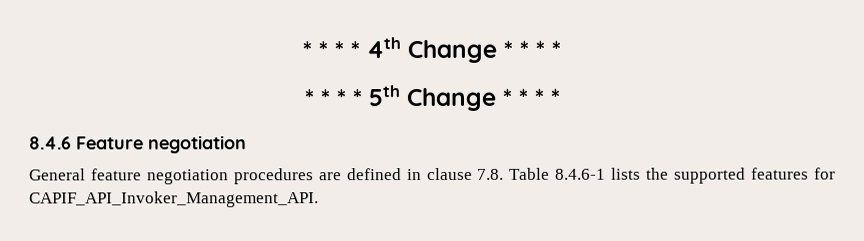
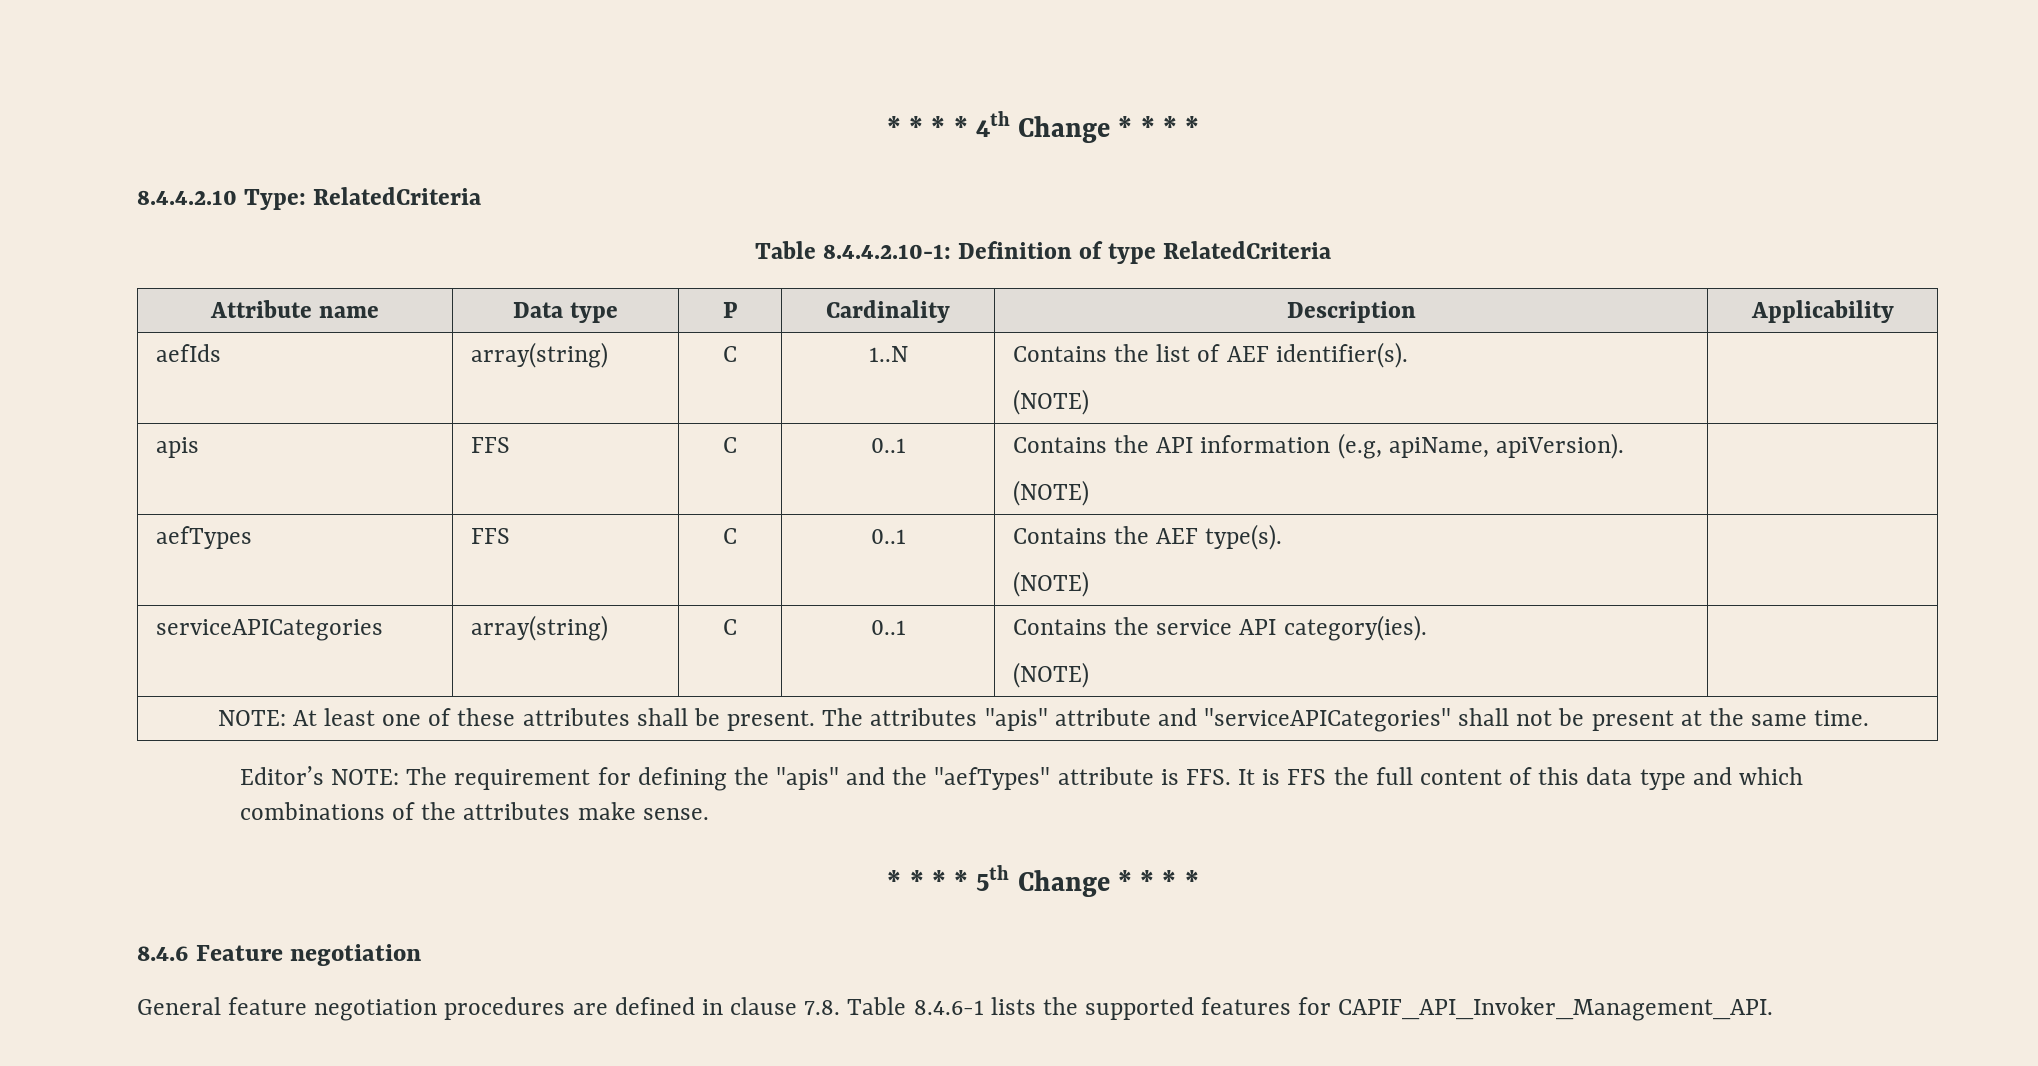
+ 8.4.4.2.10 Type: RelatedCriteria
+ Table 8.4.4.2.10-1: Definition of type RelatedCriteria
+ Attribute name | Data type | P | Cardinality | Description | Applicability
+ aefIds | array(string) | C | 1..N | Contains the list of AEF identifier(s).
+ (NOTE) |
+ apis | FFS | C | 0..1 | Contains the API information (e.g, apiName, apiVersion).
+ (NOTE) |
+ aefTypes | FFS | C | 0..1 | Contains the AEF type(s).
+ (NOTE) |
+ serviceAPICategories | array(string) | C | 0..1 | Contains the service API category(ies).
+ (NOTE) |
+ NOTE: At least one of these attributes shall be present. The attributes "apis" attribute and "serviceAPICategories" shall not be present at the same time.
+ Editor’s NOTE: The requirement for defining the "apis" and the "aefTypes" attribute is FFS. It is FFS the full content of this data type and which combinations of the attributes make sense.

